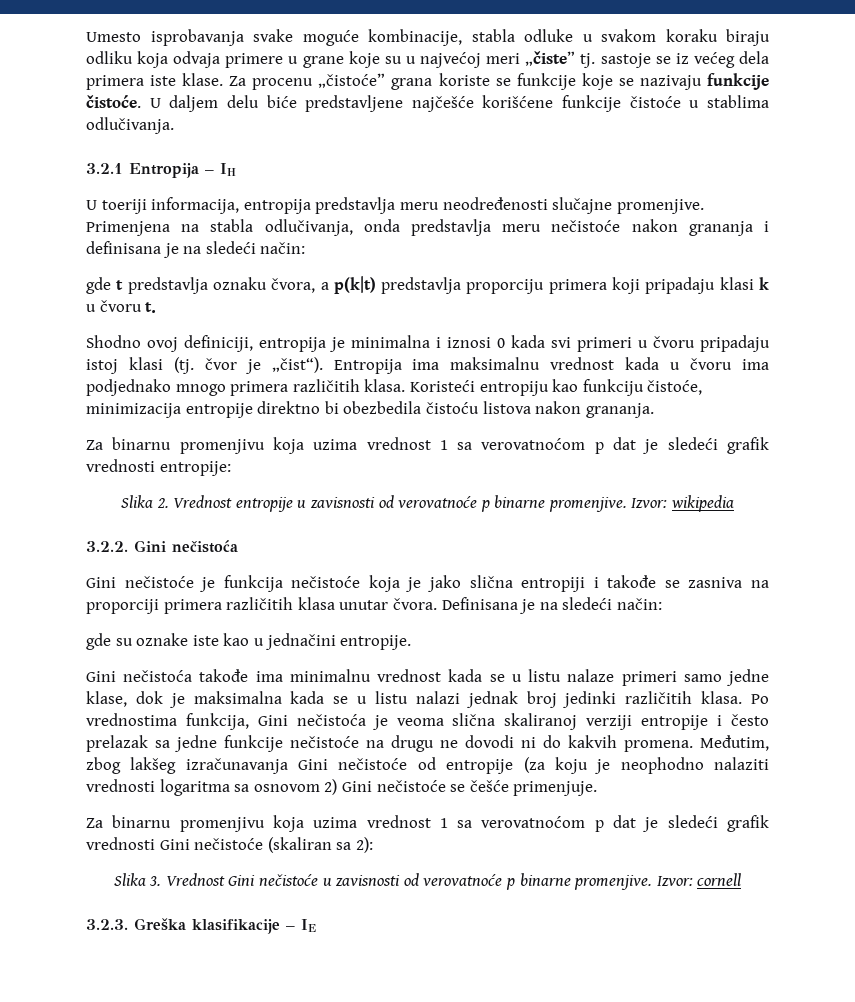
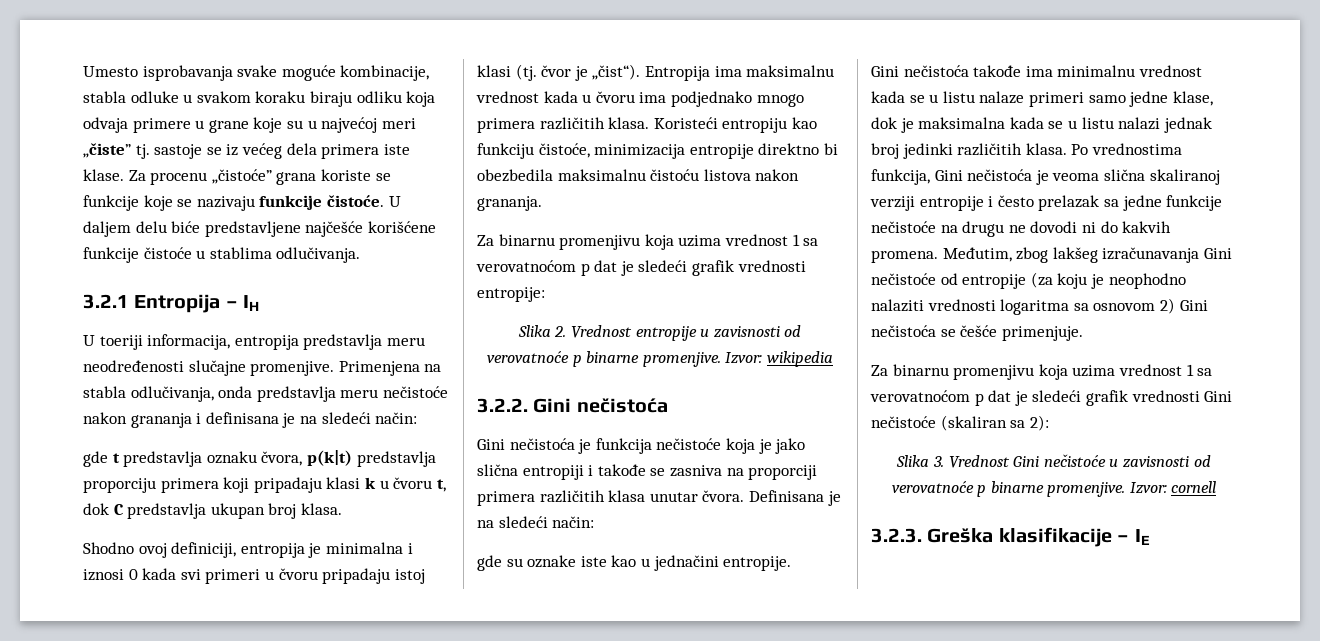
- gde t predstavlja oznaku čvora, a p(k|t) predstavlja proporciju primera koji pripadaju klasi k u čvoru t.
+ gde t predstavlja oznaku čvora, p(k|t) predstavlja proporciju primera koji pripadaju klasi k u čvoru t, dok C predstavlja ukupan broj klasa.
- Koristeći entropiju kao funkciju čistoće, minimizacija entropije direktno bi obezbedila čistoću listova nakon grananja.
+ Koristeći entropiju kao funkciju čistoće, minimizacija entropije direktno bi obezbedila maksimalnu čistoću listova nakon grananja.
- Gini nečistoće je funkcija nečistoće koja je jako slična entropiji i takođe se zasniva na proporciji primera različitih klasa unutar čvora.
+ Gini nečistoća je funkcija nečistoće koja je jako slična entropiji i takođe se zasniva na proporciji primera različitih klasa unutar čvora.
- Međutim, zbog lakšeg izračunavanja Gini nečistoće od entropije (za koju je neophodno nalaziti vrednosti logaritma sa osnovom 2) Gini nečistoće se češće primenjuje.
+ Međutim, zbog lakšeg izračunavanja Gini nečistoće od entropije (za koju je neophodno nalaziti vrednosti logaritma sa osnovom 2) Gini nečistoća se češće primenjuje.

